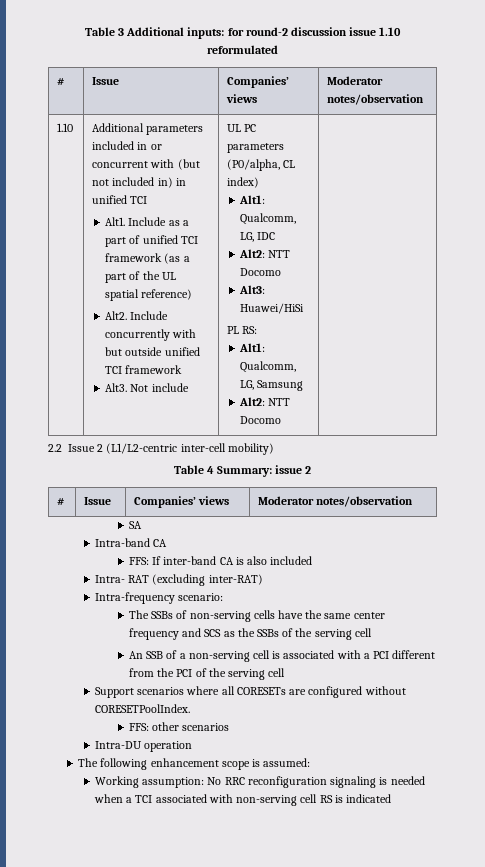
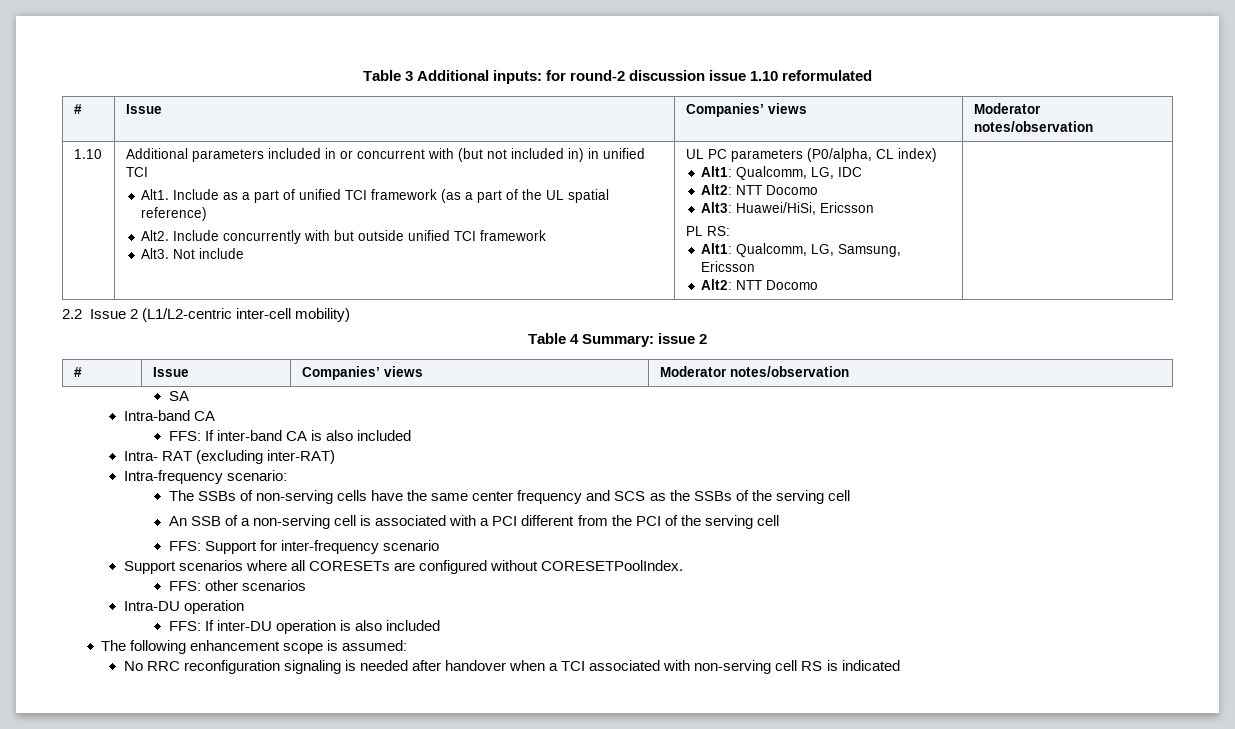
- Alt3: Huawei/HiSi
+ Alt3: Huawei/HiSi, Ericsson
- Alt1: Qualcomm, LG, Samsung
+ Alt1: Qualcomm, LG, Samsung, Ericsson
+ FFS: Support for inter-frequency scenario
+ FFS: If inter-DU operation is also included
- Working assumption: No RRC reconfiguration signaling is needed when a TCI associated with non-serving cell RS is indicated
+ No RRC reconfiguration signaling is needed after handover when a TCI associated with non-serving cell RS is indicated

